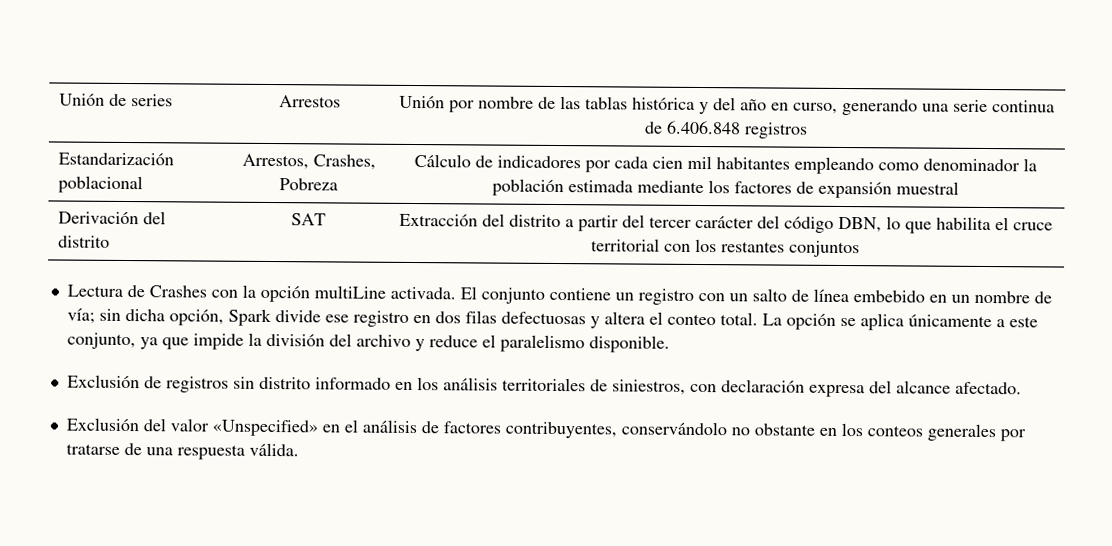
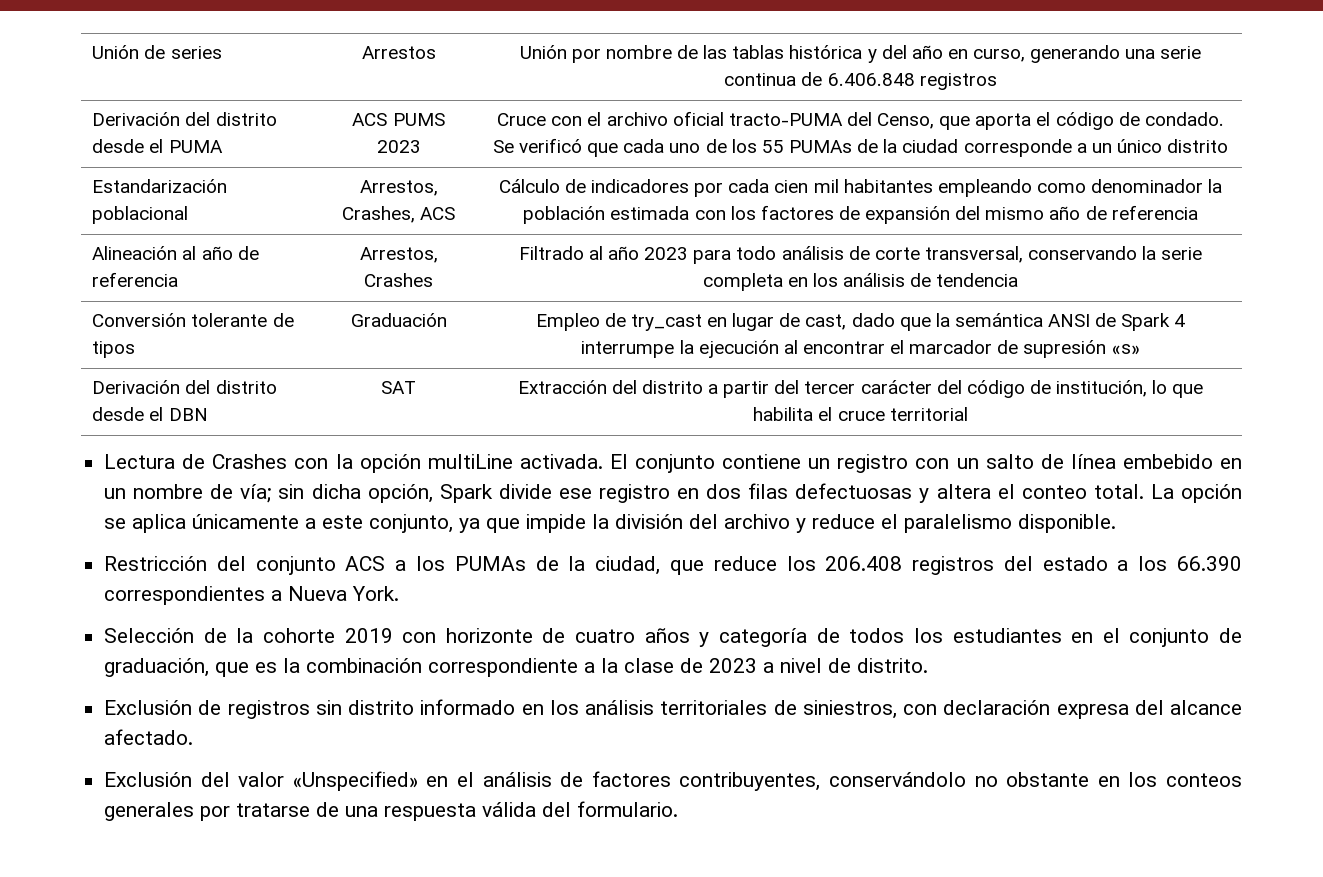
+ Derivación del distrito desde el PUMA | ACS PUMS 2023 | Cruce con el archivo oficial tracto-PUMA del Censo, que aporta el código de condado. Se verificó que cada uno de los 55 PUMAs de la ciudad corresponde a un único distrito
- Estandarización poblacional | Arrestos, Crashes, Pobreza | Cálculo de indicadores por cada cien mil habitantes empleando como denominador la población estimada mediante los factores de expansión muestral
- Derivación del distrito | SAT | Extracción del distrito a partir del tercer carácter del código DBN, lo que habilita el cruce territorial con los restantes conjuntos
+ Estandarización poblacional | Arrestos, Crashes, ACS | Cálculo de indicadores por cada cien mil habitantes empleando como denominador la población estimada con los factores de expansión del mismo año de referencia
+ Alineación al año de referencia | Arrestos, Crashes | Filtrado al año 2023 para todo análisis de corte transversal, conservando la serie completa en los análisis de tendencia
+ Conversión tolerante de tipos | Graduación | Empleo de try_cast en lugar de cast, dado que la semántica ANSI de Spark 4 interrumpe la ejecución al encontrar el marcador de supresión «s»
+ Derivación del distrito desde el DBN | SAT | Extracción del distrito a partir del tercer carácter del código de institución, lo que habilita el cruce territorial
+ Restricción del conjunto ACS a los PUMAs de la ciudad, que reduce los 206.408 registros del estado a los 66.390 correspondientes a Nueva York.
+ Selección de la cohorte 2019 con horizonte de cuatro años y categoría de todos los estudiantes en el conjunto de graduación, que es la combinación correspondiente a la clase de 2023 a nivel de distrito.
- Exclusión del valor «Unspecified» en el análisis de factores contribuyentes, conservándolo no obstante en los conteos generales por tratarse de una respuesta válida.
+ Exclusión del valor «Unspecified» en el análisis de factores contribuyentes, conservándolo no obstante en los conteos generales por tratarse de una respuesta válida del formulario.

